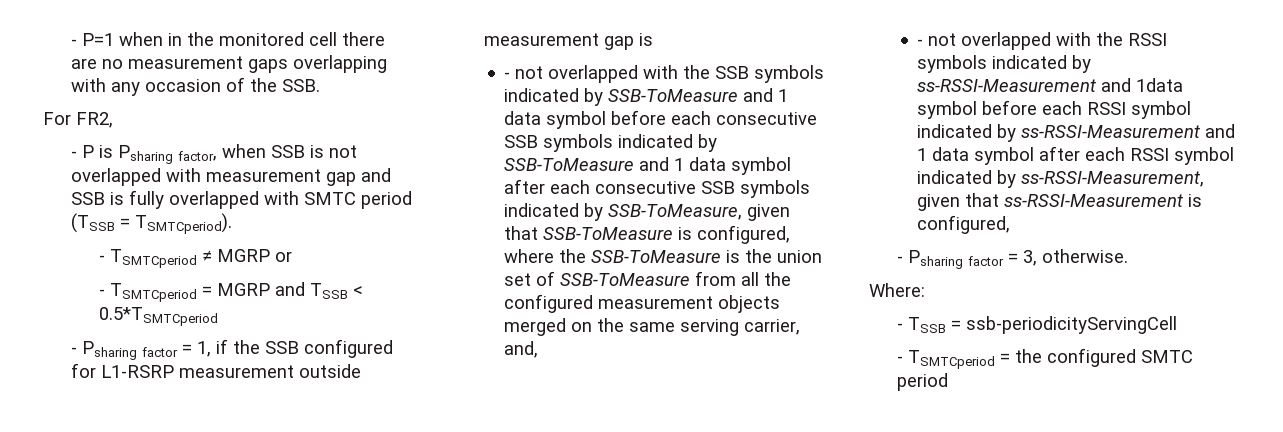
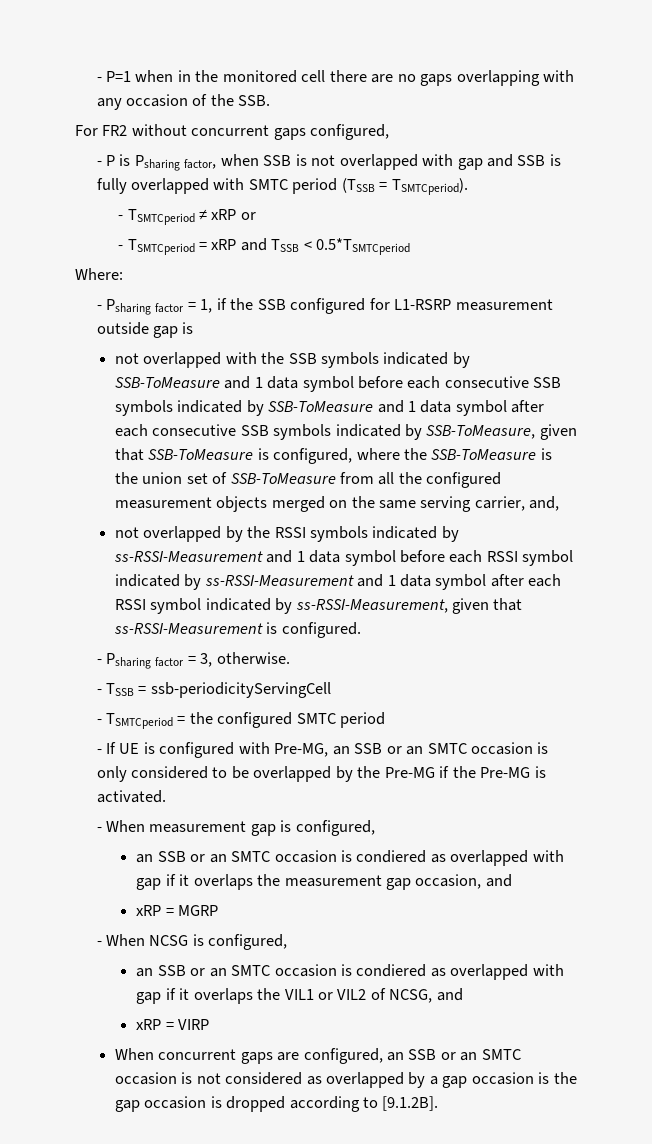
- - P=1 when in the monitored cell there are no measurement gaps overlapping with any occasion of the SSB.
+ - P=1 when in the monitored cell there are no gaps overlapping with any occasion of the SSB.
- For FR2,
+ For FR2 without concurrent gaps configured,
- - P is Psharing factor, when SSB is not overlapped with measurement gap and SSB is fully overlapped with SMTC period (TSSB = TSMTCperiod).
+ - P is Psharing factor, when SSB is not overlapped with gap and SSB is fully overlapped with SMTC period (TSSB = TSMTCperiod).
- - TSMTCperiod ≠ MGRP or
+ - TSMTCperiod ≠ xRP or
- - TSMTCperiod = MGRP and TSSB < 0.5*TSMTCperiod
+ - TSMTCperiod = xRP and TSSB < 0.5*TSMTCperiod
+ Where:
- - Psharing factor = 1, if the SSB configured for L1-RSRP measurement outside measurement gap is
+ - Psharing factor = 1, if the SSB configured for L1-RSRP measurement outside gap is
- - not overlapped with the SSB symbols indicated by SSB-ToMeasure and 1 data symbol before each consecutive SSB symbols indicated by SSB-ToMeasure and 1 data symbol after each consecutive SSB symbols indicated by SSB-ToMeasure, given that SSB-ToMeasure is configured, where the SSB-ToMeasure is the union set of SSB-ToMeasure from all the configured measurement objects merged on the same serving carrier, and,
+ not overlapped with the SSB symbols indicated by SSB-ToMeasure and 1 data symbol before each consecutive SSB symbols indicated by SSB-ToMeasure and 1 data symbol after each consecutive SSB symbols indicated by SSB-ToMeasure, given that SSB-ToMeasure is configured, where the SSB-ToMeasure is the union set of SSB-ToMeasure from all the configured measurement objects merged on the same serving carrier, and,
- - not overlapped with the RSSI symbols indicated by ss-RSSI-Measurement and 1data symbol before each RSSI symbol indicated by ss-RSSI-Measurement and 1 data symbol after each RSSI symbol indicated by ss-RSSI-Measurement, given that ss-RSSI-Measurement is configured,
+ not overlapped by the RSSI symbols indicated by ss-RSSI-Measurement and 1 data symbol before each RSSI symbol indicated by ss-RSSI-Measurement and 1 data symbol after each RSSI symbol indicated by ss-RSSI-Measurement, given that ss-RSSI-Measurement is configured.
- Where:
+ - If UE is configured with Pre-MG, an SSB or an SMTC occasion is only considered to be overlapped by the Pre-MG if the Pre-MG is activated.
+ - When measurement gap is configured,
+ an SSB or an SMTC occasion is condiered as overlapped with gap if it overlaps the measurement gap occasion, and
+ xRP = MGRP
+ - When NCSG is configured,
+ an SSB or an SMTC occasion is condiered as overlapped with gap if it overlaps the VIL1 or VIL2 of NCSG, and
+ xRP = VIRP
+ When concurrent gaps are configured, an SSB or an SMTC occasion is not considered as overlapped by a gap occasion is the gap occasion is dropped according to [9.1.2B].

